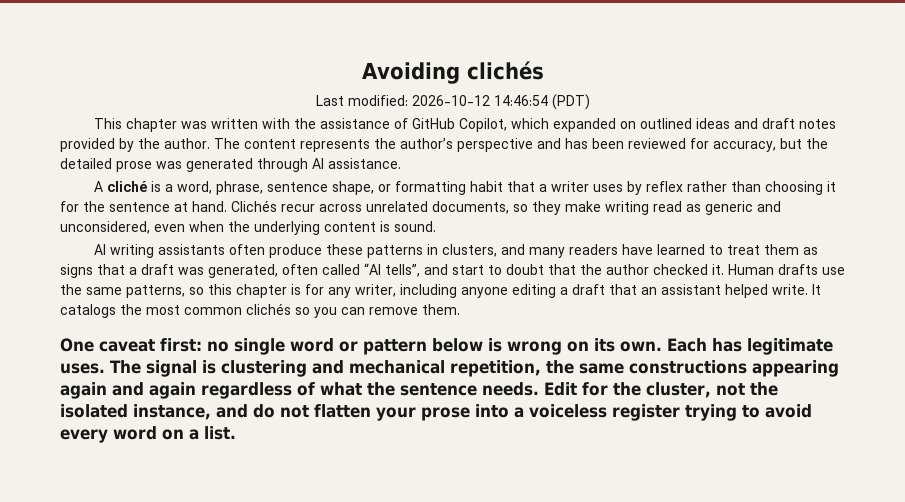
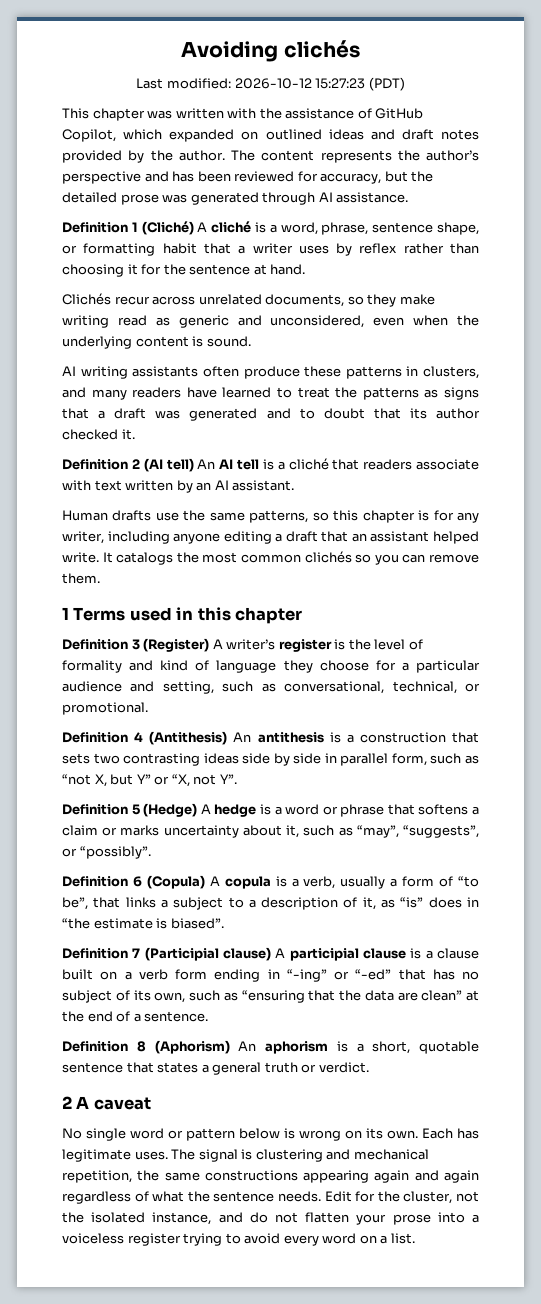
- Last modified: 2026-10-12 14:46:54 (PDT)
+ Last modified: 2026-10-12 15:27:23 (PDT)
- A cliché is a word, phrase, sentence shape, or formatting habit that a writer uses by reflex rather than choosing it for the sentence at hand. Clichés recur across unrelated documents, so they make writing read as generic and unconsidered, even when the underlying content is sound.
+ Definition 1 (Cliché) A cliché is a word, phrase, sentence shape, or formatting habit that a writer uses by reflex rather than choosing it for the sentence at hand.
+ Clichés recur across unrelated documents, so they make writing read as generic and unconsidered, even when the underlying content is sound.
- AI writing assistants often produce these patterns in clusters, and many readers have learned to treat them as signs that a draft was generated, often called “AI tells”, and start to doubt that the author checked it. Human drafts use the same patterns, so this chapter is for any writer, including anyone editing a draft that an assistant helped write.
+ AI writing assistants often produce these patterns in clusters, and many readers have learned to treat the patterns as signs that a draft was generated and to doubt that its author checked it.
+ Definition 2 (AI tell) An AI tell is a cliché that readers associate with text written by an AI assistant.
+ Human drafts use the same patterns, so this chapter is for any writer, including anyone editing a draft that an assistant helped write.
- One caveat first: no single word or pattern below is wrong on its own.
+ 1 Terms used in this chapter
+ Definition 3 (Register) A writer’s register is the level of formality and kind of language they choose for a particular audience and setting, such as conversational, technical, or promotional.
+ Definition 4 (Antithesis) An antithesis is a construction that sets two contrasting ideas side by side in parallel form, such as “not X, but Y” or “X, not Y”.
+ Definition 5 (Hedge) A hedge is a word or phrase that softens a claim or marks uncertainty about it, such as “may”, “suggests”, or “possibly”.
+ Definition 6 (Copula) A copula is a verb, usually a form of “to be”, that links a subject to a description of it, as “is” does in “the estimate is biased”.
+ Definition 7 (Participial clause) A participial clause is a clause built on a verb form ending in “-ing” or “-ed” that has no subject of its own, such as “ensuring that the data are clean” at the end of a sentence.
+ Definition 8 (Aphorism) An aphorism is a short, quotable sentence that states a general truth or verdict.
+ 2 A caveat
+ No single word or pattern below is wrong on its own.

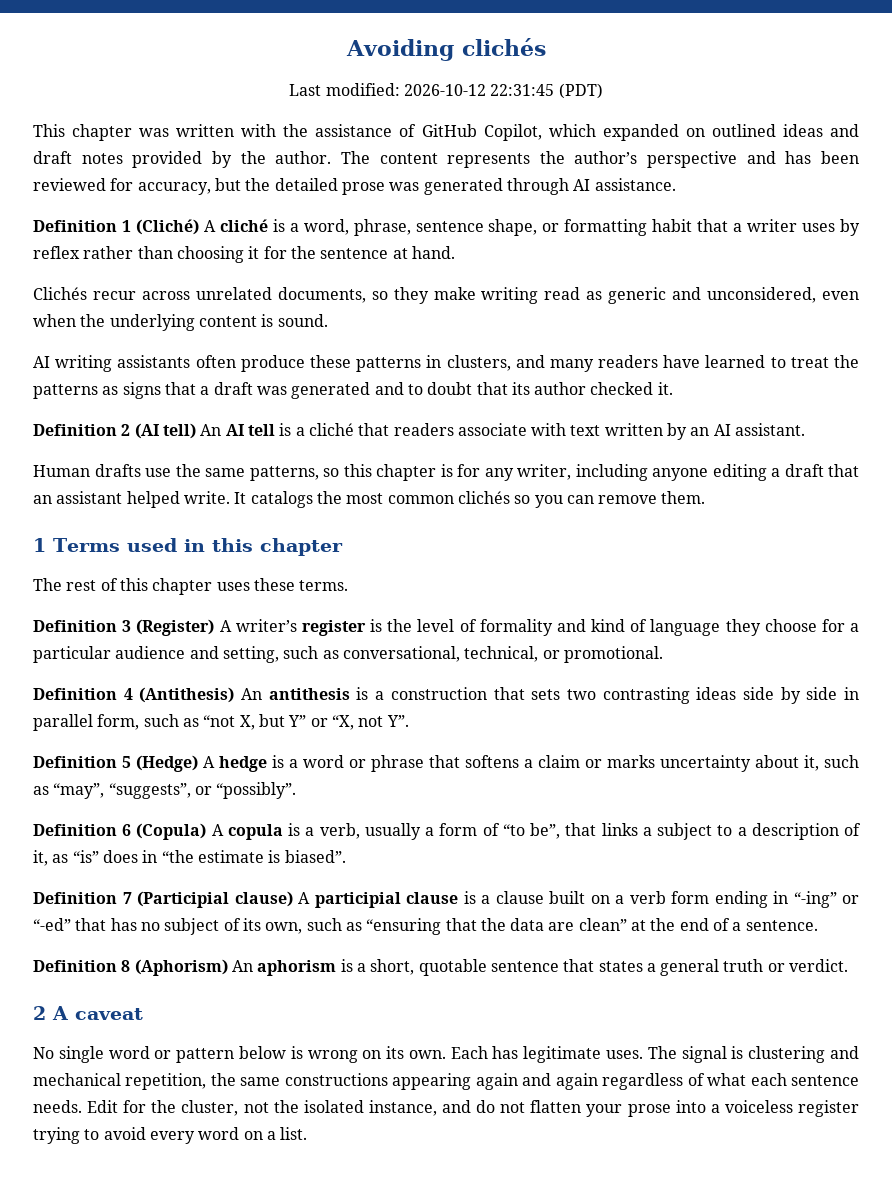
- Last modified: 2026-10-12 15:27:23 (PDT)
+ Last modified: 2026-10-12 22:31:45 (PDT)
+ The rest of this chapter uses these terms.
- The signal is clustering and mechanical repetition, the same constructions appearing again and again regardless of what the sentence needs.
+ The signal is clustering and mechanical repetition, the same constructions appearing again and again regardless of what each sentence needs.

